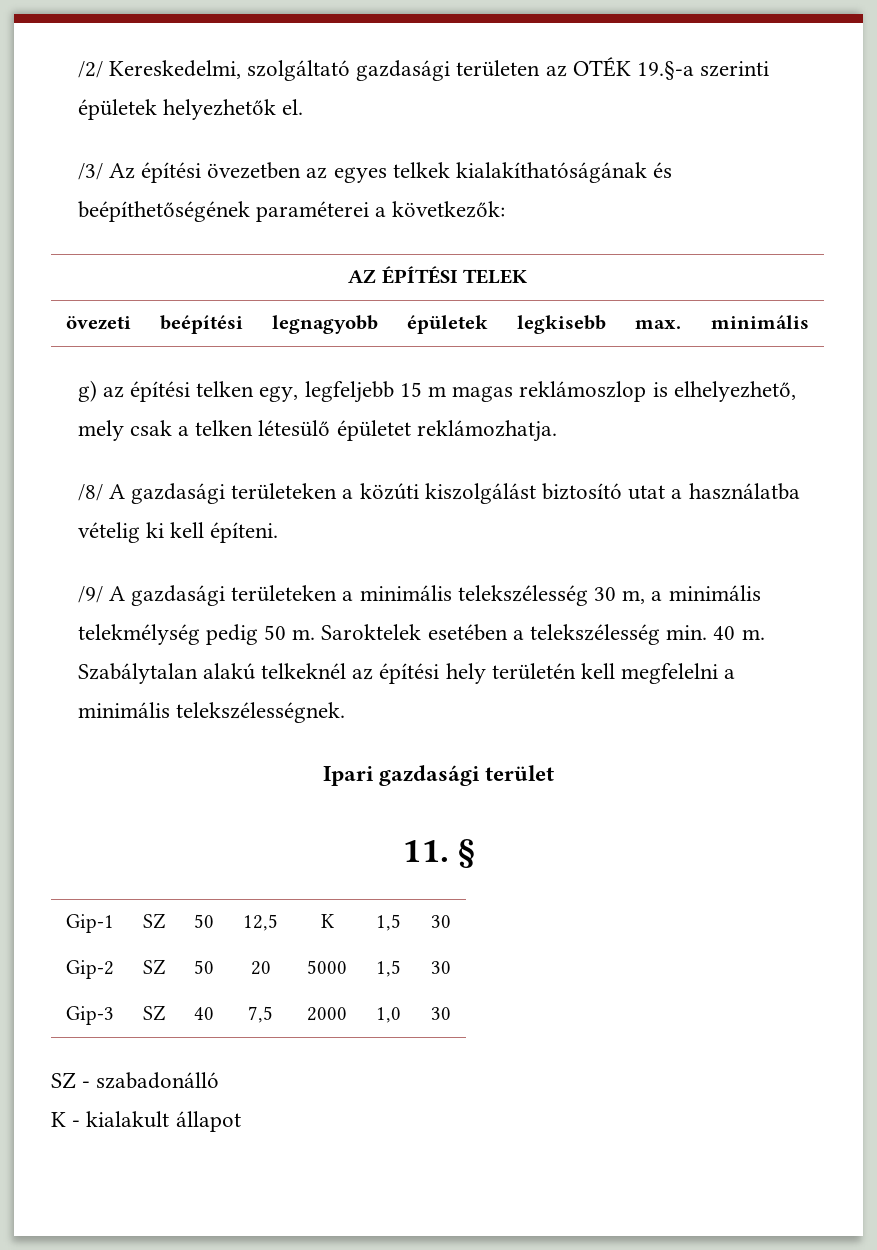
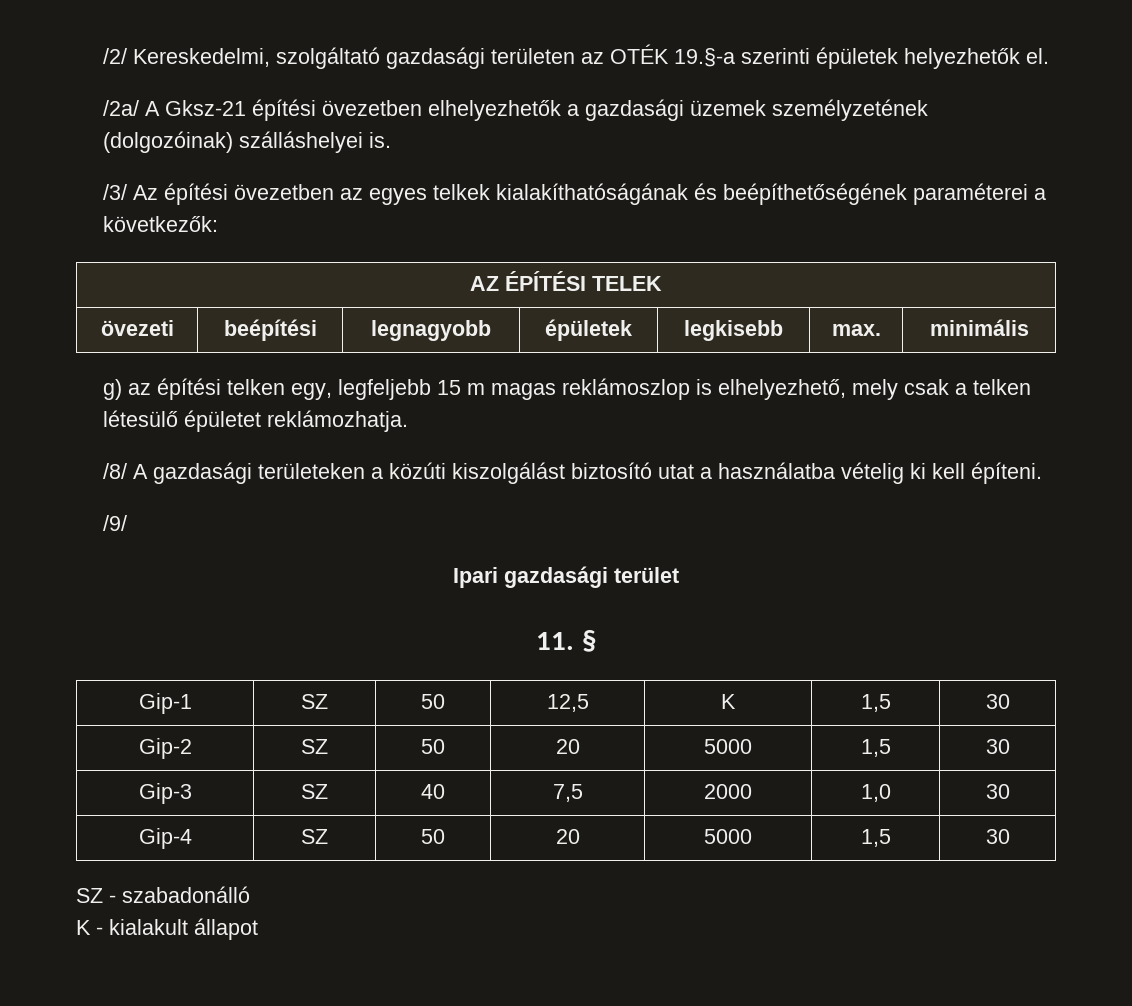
+ /2a/ A Gksz-21 építési övezetben elhelyezhetők a gazdasági üzemek személyzetének (dolgozóinak) szálláshelyei is.
- /9/ A gazdasági területeken a minimális telekszélesség 30 m, a minimális telekmélység pedig 50 m. Saroktelek esetében a telekszélesség min. 40 m. Szabálytalan alakú telkeknél az építési hely területén kell megfelelni a minimális telekszélességnek.
+ /9/
+ Gip-4 | SZ | 50 | 20 | 5000 | 1,5 | 30

